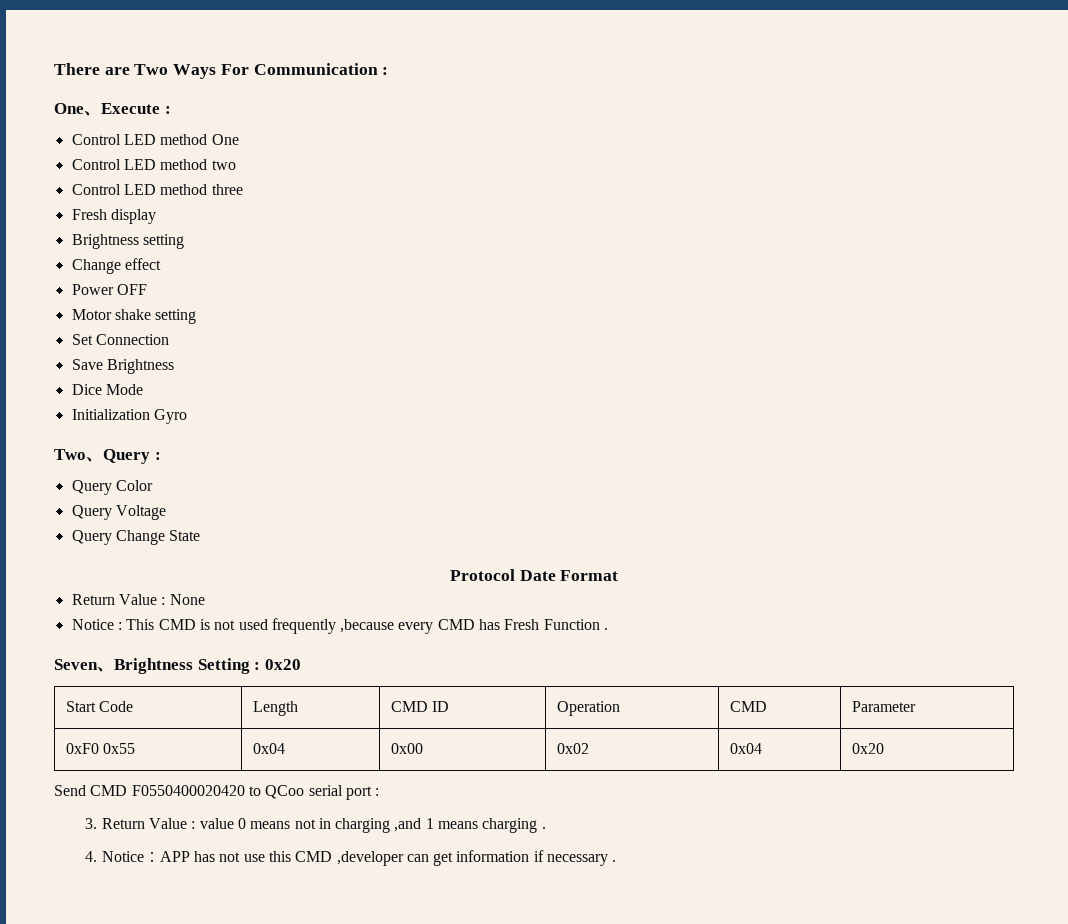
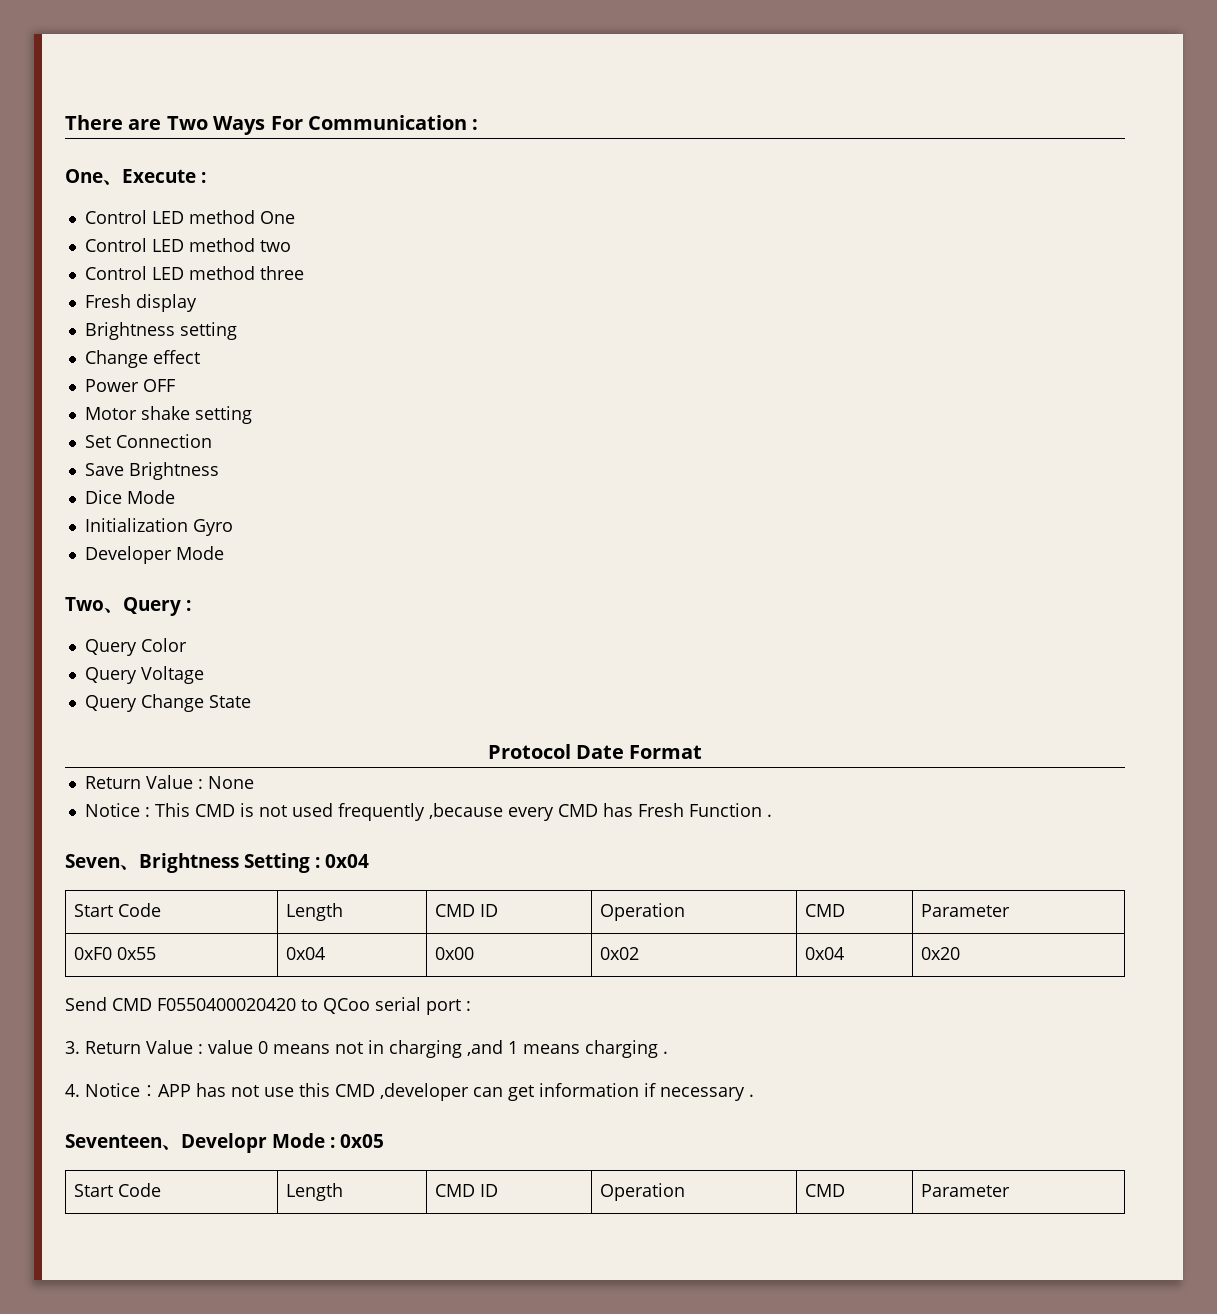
+ Developer Mode
- Seven、Brightness Setting : 0x20
+ Seven、Brightness Setting : 0x04
+ Seventeen、Developr Mode : 0x05
+ Start Code | Length | CMD ID | Operation | CMD | Parameter

